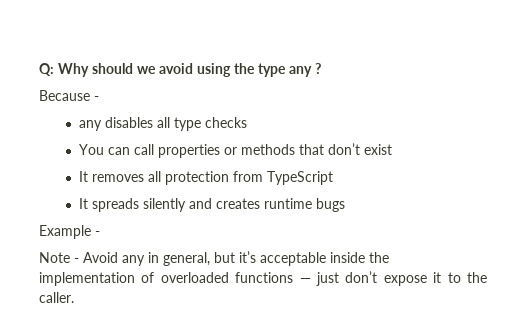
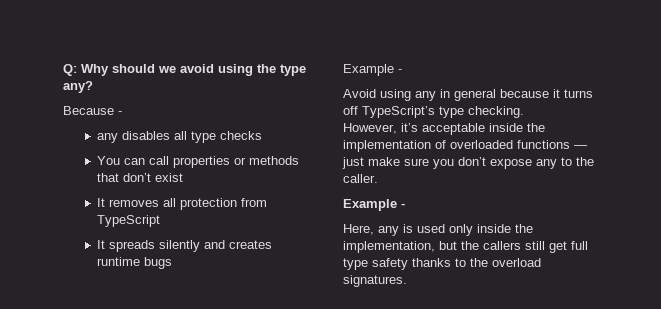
- Q: Why should we avoid using the type any ?
+ Q: Why should we avoid using the type any?
- Note - Avoid any in general, but it’s acceptable inside the implementation of overloaded functions — just don’t expose it to the caller.
+ Avoid using any in general because it turns off TypeScript’s type checking.
+ However, it’s acceptable inside the implementation of overloaded functions — just make sure you don’t expose any to the caller.
+ Example -
+ Here, any is used only inside the implementation, but the callers still get full type safety thanks to the overload signatures.

